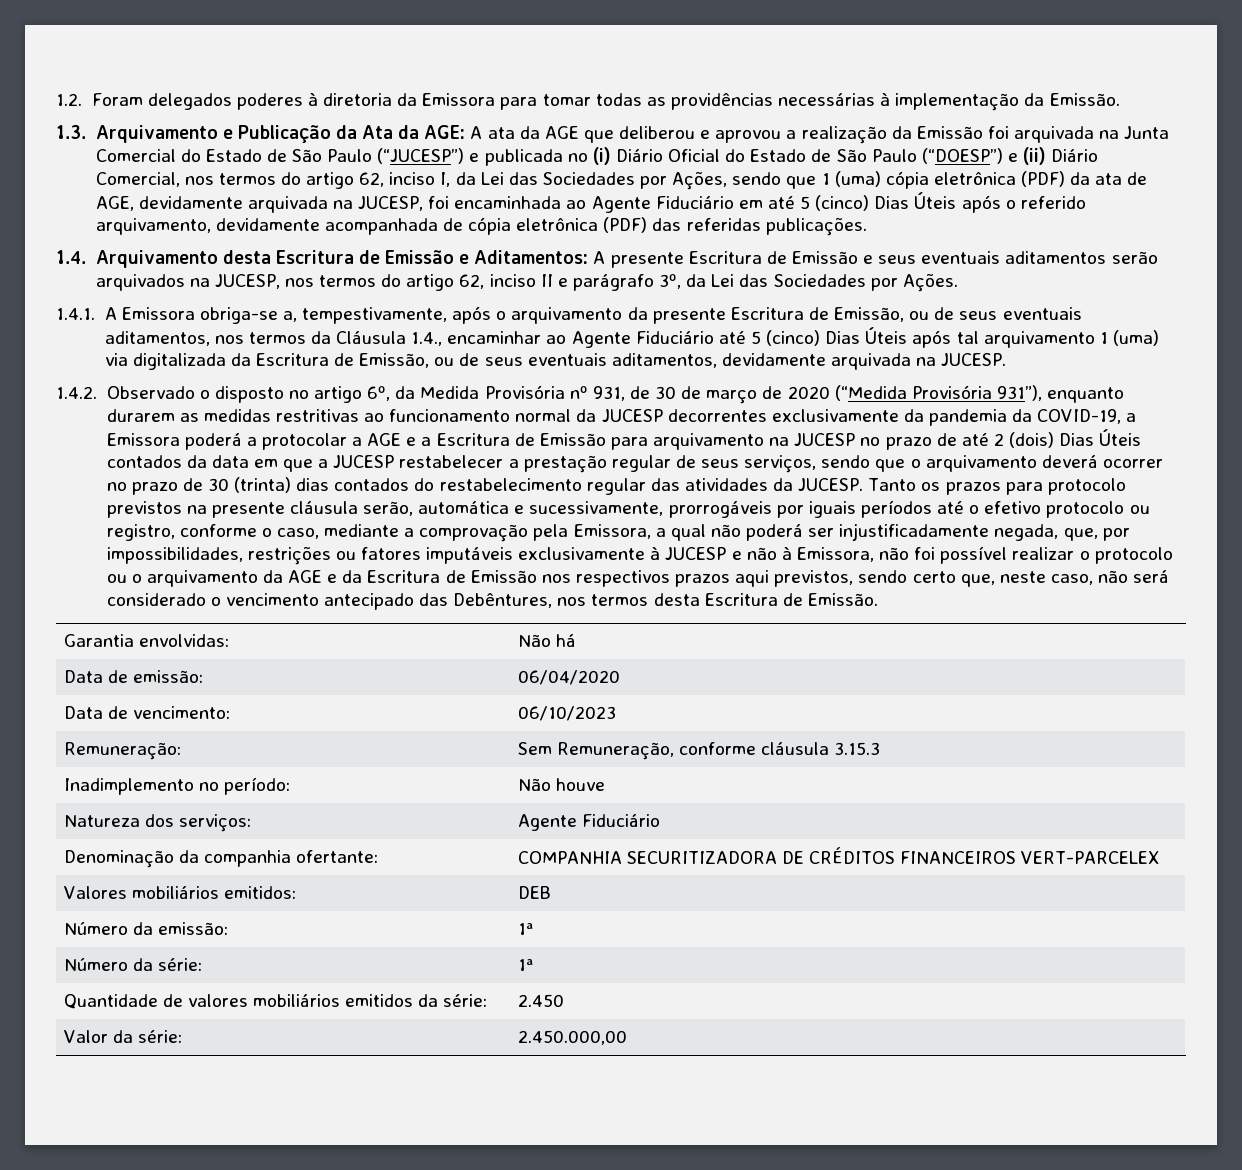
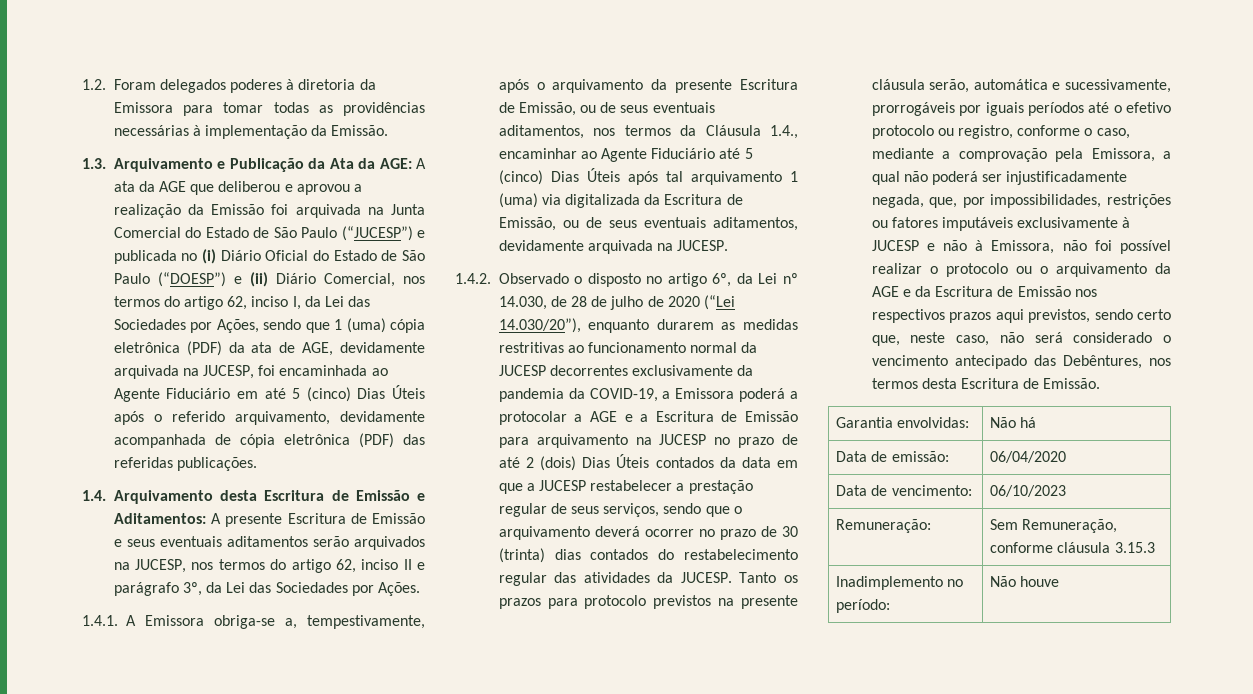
- 1.4.2. Observado o disposto no artigo 6º, da Medida Provisória nº 931, de 30 de março de 2020 (“Medida Provisória 931”), enquanto durarem as medidas restritivas ao funcionamento normal da JUCESP decorrentes exclusivamente da pandemia da COVID-19, a Emissora poderá a protocolar a AGE e a Escritura de Emissão para arquivamento na JUCESP no prazo de até 2 (dois) Dias Úteis contados da data em que a JUCESP restabelecer a prestação regular de seus serviços, sendo que o arquivamento deverá ocorrer no prazo de 30 (trinta) dias contados do restabelecimento regular das atividades da JUCESP.
+ 1.4.2. Observado o disposto no artigo 6º, da Lei nº 14.030, de 28 de julho de 2020 (“Lei 14.030/20”), enquanto durarem as medidas restritivas ao funcionamento normal da JUCESP decorrentes exclusivamente da pandemia da COVID-19, a Emissora poderá a protocolar a AGE e a Escritura de Emissão para arquivamento na JUCESP no prazo de até 2 (dois) Dias Úteis contados da data em que a JUCESP restabelecer a prestação regular de seus serviços, sendo que o arquivamento deverá ocorrer no prazo de 30 (trinta) dias contados do restabelecimento regular das atividades da JUCESP.
- Natureza dos serviços: | Agente Fiduciário
- Denominação da companhia ofertante: | COMPANHIA SECURITIZADORA DE CRÉDITOS FINANCEIROS VERT-PARCELEX
- Valores mobiliários emitidos: | DEB
- Número da emissão: | 1ª
- Número da série: | 1ª
- Quantidade de valores mobiliários emitidos da série: | 2.450
- Valor da série: | 2.450.000,00

